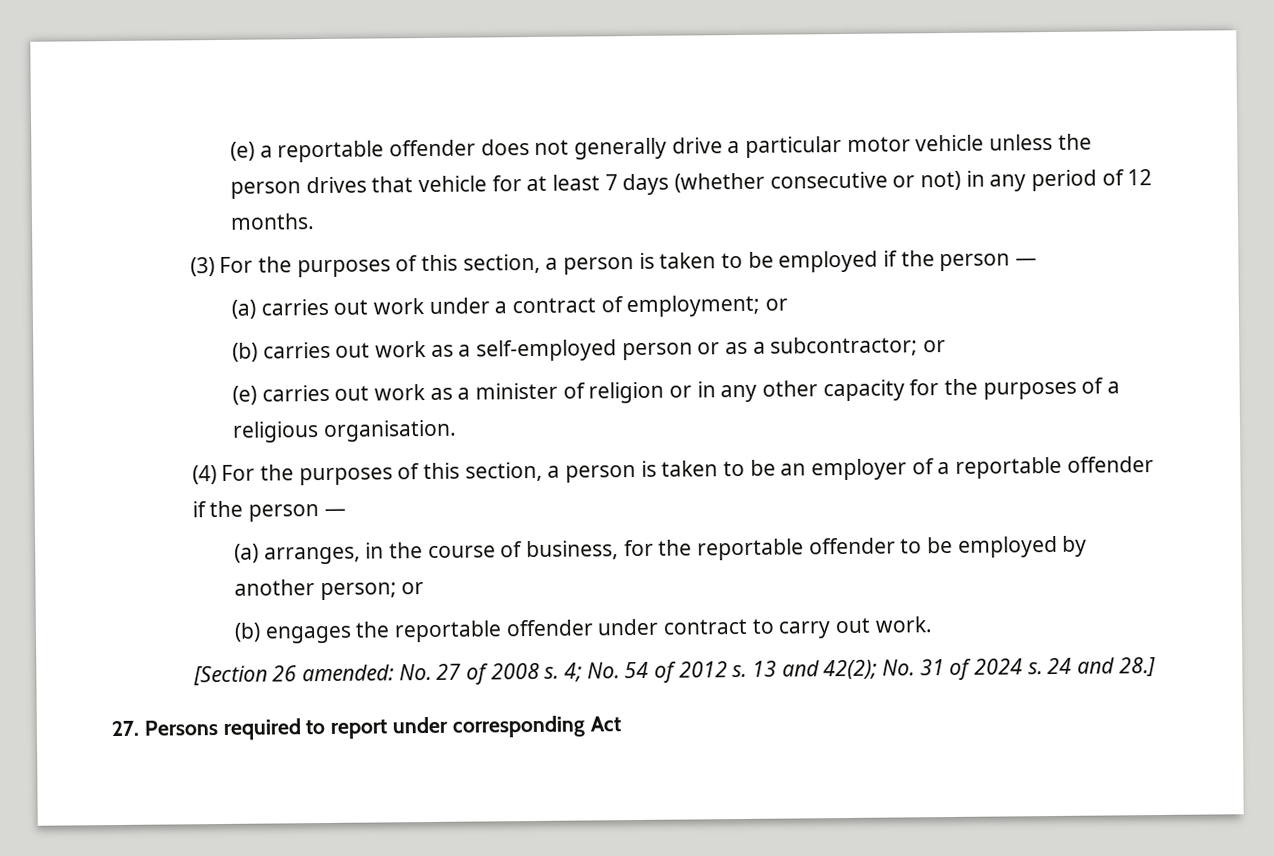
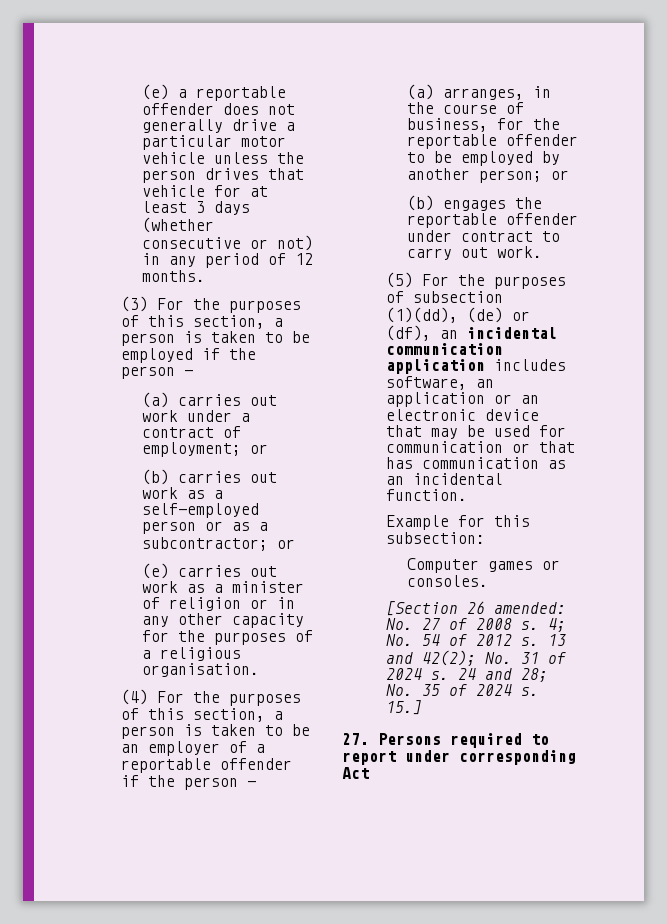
- (e) a reportable offender does not generally drive a particular motor vehicle unless the person drives that vehicle for at least 7 days (whether consecutive or not) in any period of 12 months.
+ (e) a reportable offender does not generally drive a particular motor vehicle unless the person drives that vehicle for at least 3 days (whether consecutive or not) in any period of 12 months.
+ (5) For the purposes of subsection (1)(dd), (de) or (df), an incidental communication application includes software, an application or an electronic device that may be used for communication or that has communication as an incidental function.
+ Example for this subsection:
+ Computer games or consoles.
- 24 and 28.]
+ 24 and 28; No. 35 of 2024 s. 15.]

